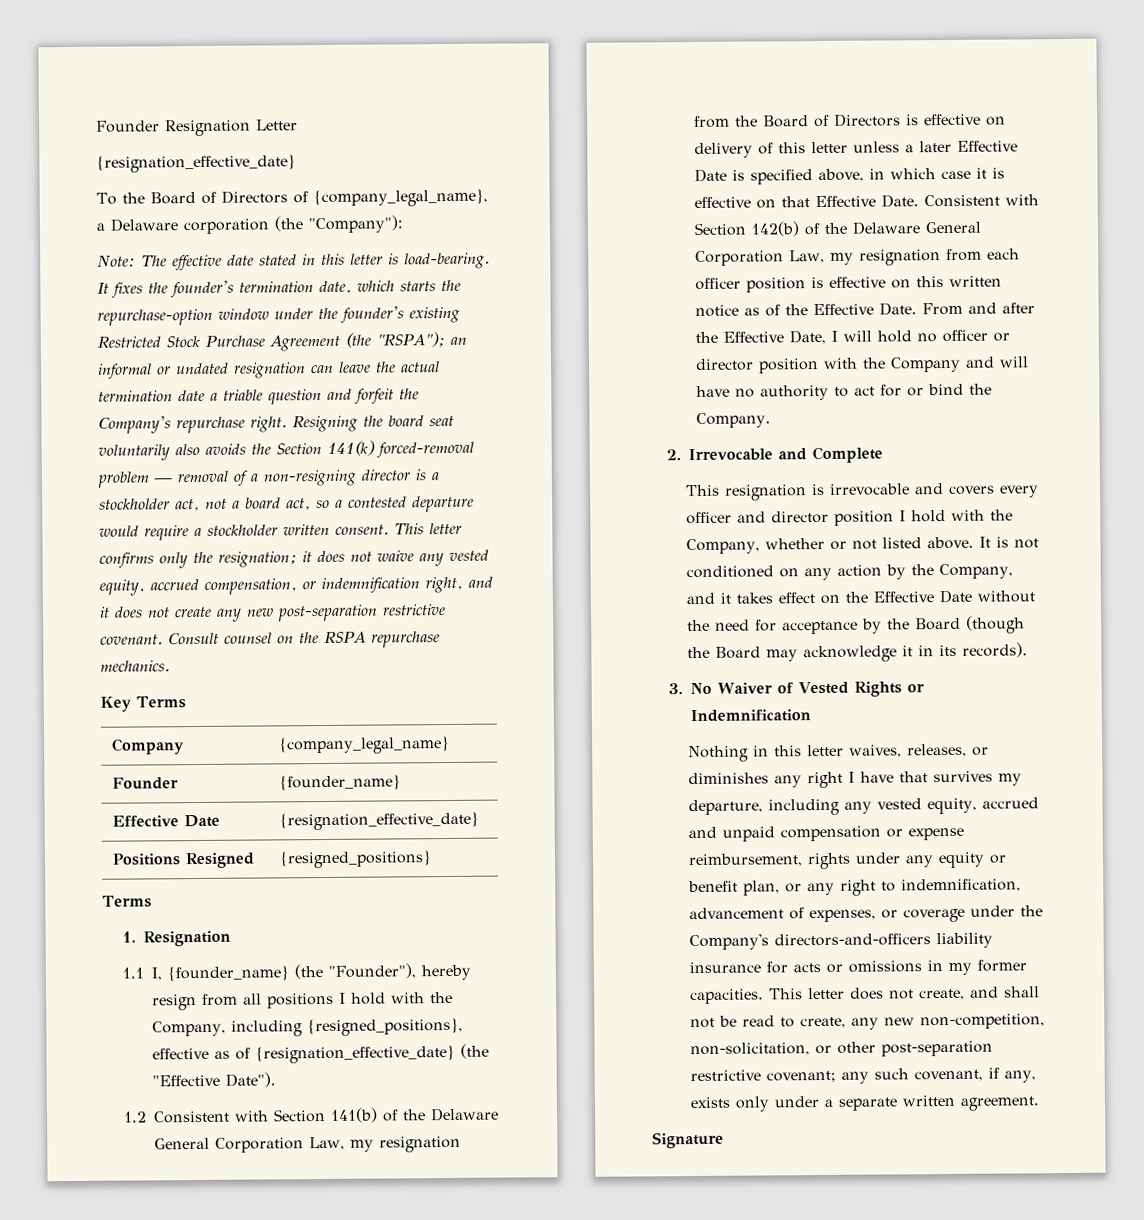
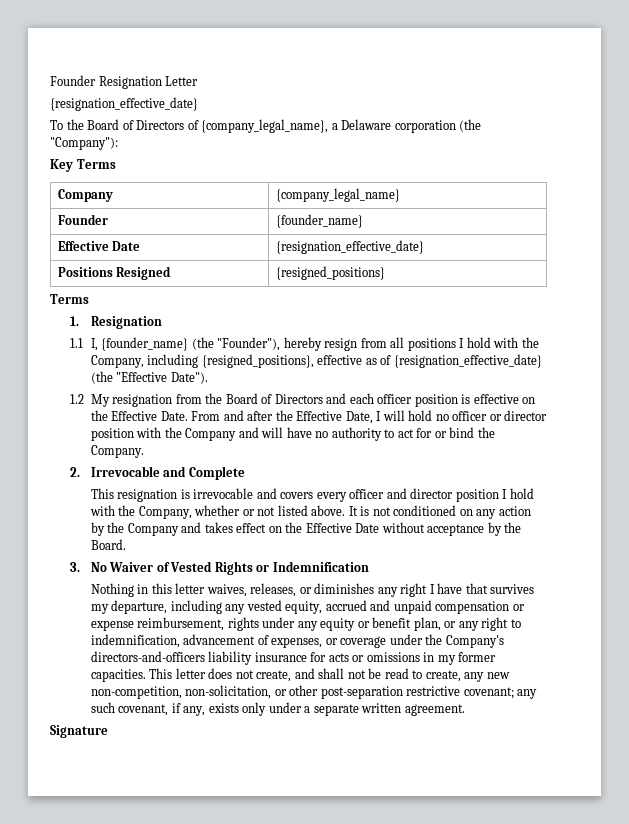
- Note: The effective date stated in this letter is load-bearing. It fixes the founder's termination date, which starts the repurchase-option window under the founder's existing Restricted Stock Purchase Agreement (the "RSPA"); an informal or undated resignation can leave the actual termination date a triable question and forfeit the Company's repurchase right. Resigning the board seat voluntarily also avoids the Section 141(k) forced-removal problem — removal of a non-resigning director is a stockholder act, not a board act, so a contested departure would require a stockholder written consent. This letter confirms only the resignation; it does not waive any vested equity, accrued compensation, or indemnification right, and it does not create any new post-separation restrictive covenant. Consult counsel on the RSPA repurchase mechanics.
- 1.2 Consistent with Section 141(b) of the Delaware General Corporation Law, my resignation from the Board of Directors is effective on delivery of this letter unless a later Effective Date is specified above, in which case it is effective on that Effective Date. Consistent with Section 142(b) of the Delaware General Corporation Law, my resignation from each officer position is effective on this written notice as of the Effective Date.
+ 1.2 My resignation from the Board of Directors and each officer position is effective on the Effective Date.
- It is not conditioned on any action by the Company, and it takes effect on the Effective Date without the need for acceptance by the Board (though the Board may acknowledge it in its records).
+ It is not conditioned on any action by the Company and takes effect on the Effective Date without acceptance by the Board.

